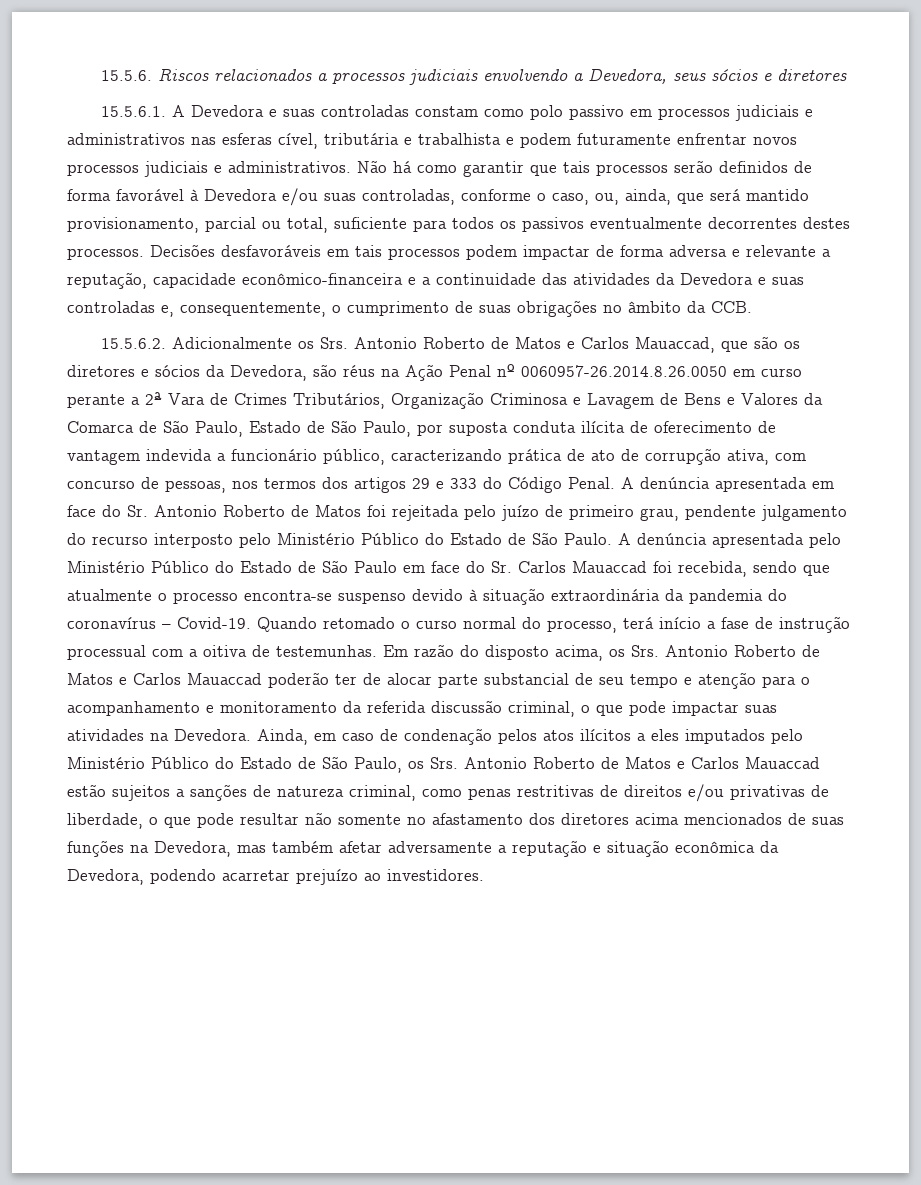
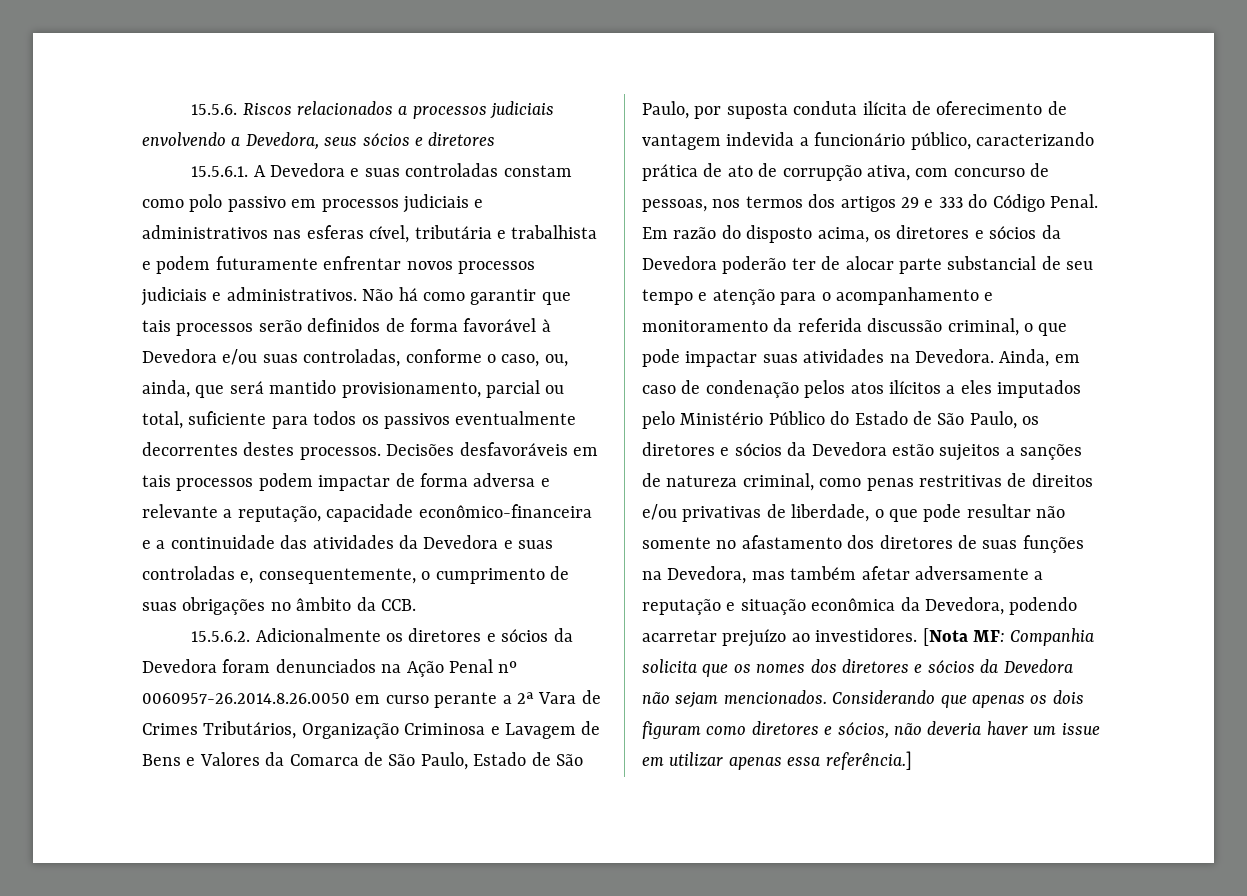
- 15.5.6.2. Adicionalmente os Srs. Antonio Roberto de Matos e Carlos Mauaccad, que são os diretores e sócios da Devedora, são réus na Ação Penal nº 0060957-26.2014.8.26.0050 em curso perante a 2ª Vara de Crimes Tributários, Organização Criminosa e Lavagem de Bens e Valores da Comarca de São Paulo, Estado de São Paulo, por suposta conduta ilícita de oferecimento de vantagem indevida a funcionário público, caracterizando prática de ato de corrupção ativa, com concurso de pessoas, nos termos dos artigos 29 e 333 do Código Penal.
+ 15.5.6.2. Adicionalmente os diretores e sócios da Devedora foram denunciados na Ação Penal nº 0060957-26.2014.8.26.0050 em curso perante a 2ª Vara de Crimes Tributários, Organização Criminosa e Lavagem de Bens e Valores da Comarca de São Paulo, Estado de São Paulo, por suposta conduta ilícita de oferecimento de vantagem indevida a funcionário público, caracterizando prática de ato de corrupção ativa, com concurso de pessoas, nos termos dos artigos 29 e 333 do Código Penal.
- A denúncia apresentada em face do Sr. Antonio Roberto de Matos foi rejeitada pelo juízo de primeiro grau, pendente julgamento do recurso interposto pelo Ministério Público do Estado de São Paulo. A denúncia apresentada pelo Ministério Público do Estado de São Paulo em face do Sr. Carlos Mauaccad foi recebida, sendo que atualmente o processo encontra-se suspenso devido à situação extraordinária da pandemia do coronavírus – Covid-19. Quando retomado o curso normal do processo, terá início a fase de instrução processual com a oitiva de testemunhas.
- Em razão do disposto acima, os Srs. Antonio Roberto de Matos e Carlos Mauaccad poderão ter de alocar parte substancial de seu tempo e atenção para o acompanhamento e monitoramento da referida discussão criminal, o que pode impactar suas atividades na Devedora.
+ Em razão do disposto acima, os diretores e sócios da Devedora poderão ter de alocar parte substancial de seu tempo e atenção para o acompanhamento e monitoramento da referida discussão criminal, o que pode impactar suas atividades na Devedora.
- Ainda, em caso de condenação pelos atos ilícitos a eles imputados pelo Ministério Público do Estado de São Paulo, os Srs. Antonio Roberto de Matos e Carlos Mauaccad estão sujeitos a sanções de natureza criminal, como penas restritivas de direitos e/ou privativas de liberdade, o que pode resultar não somente no afastamento dos diretores acima mencionados de suas funções na Devedora, mas também afetar adversamente a reputação e situação econômica da Devedora, podendo acarretar prejuízo ao investidores.
+ Ainda, em caso de condenação pelos atos ilícitos a eles imputados pelo Ministério Público do Estado de São Paulo, os diretores e sócios da Devedora estão sujeitos a sanções de natureza criminal, como penas restritivas de direitos e/ou privativas de liberdade, o que pode resultar não somente no afastamento dos diretores de suas funções na Devedora, mas também afetar adversamente a reputação e situação econômica da Devedora, podendo acarretar prejuízo ao investidores.
+ [Nota MF: Companhia solicita que os nomes dos diretores e sócios da Devedora não sejam mencionados. Considerando que apenas os dois figuram como diretores e sócios, não deveria haver um issue em utilizar apenas essa referência.]

